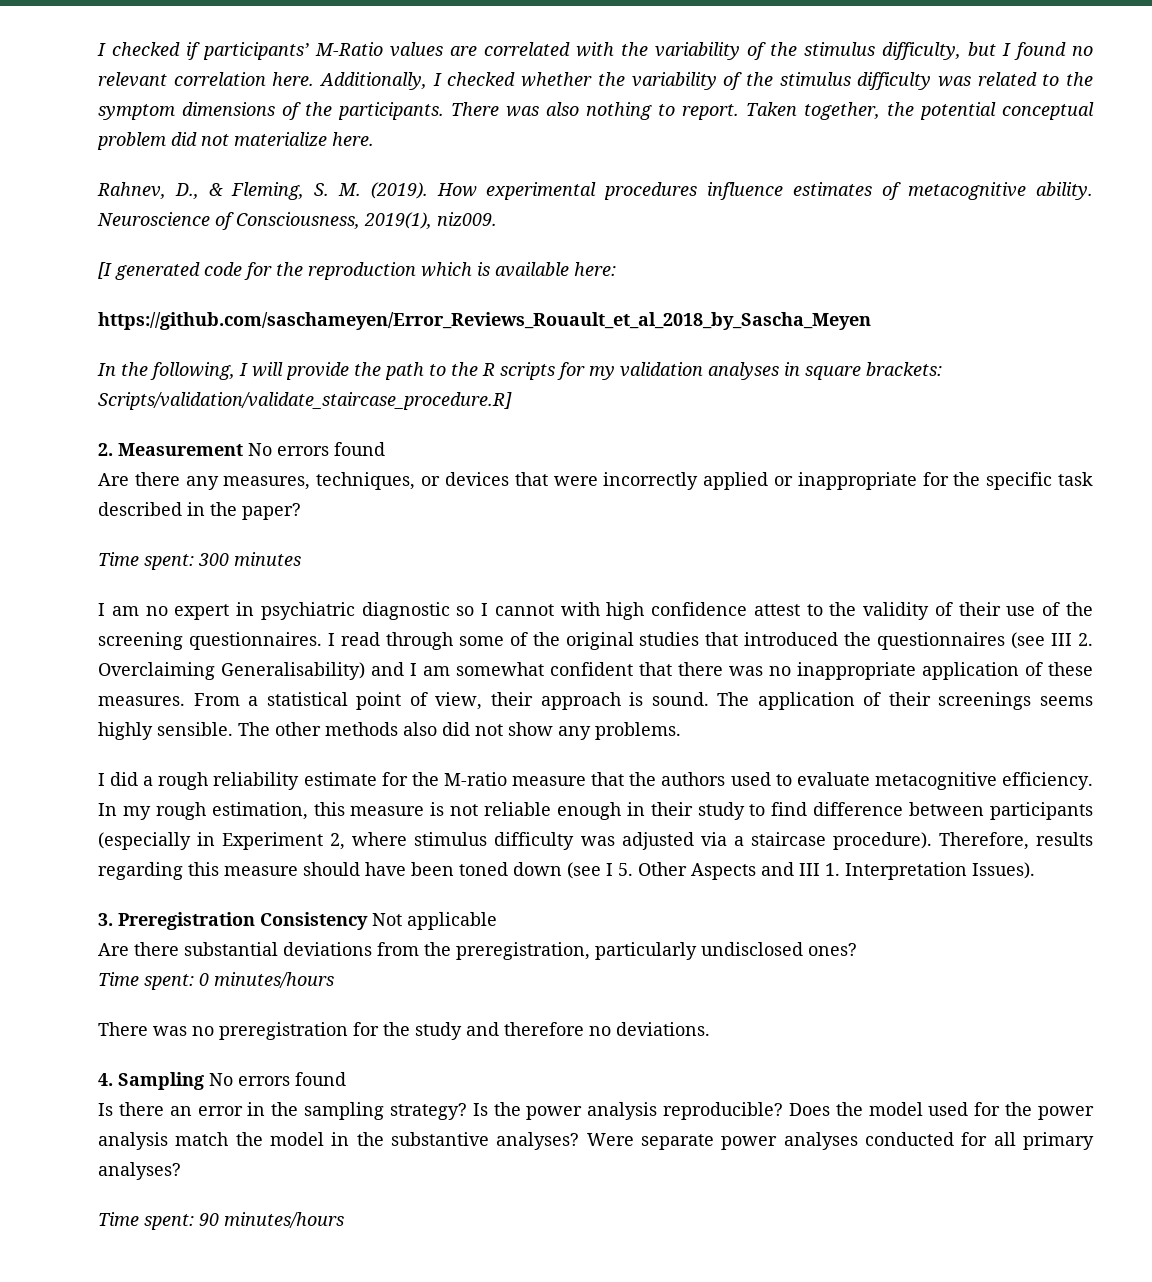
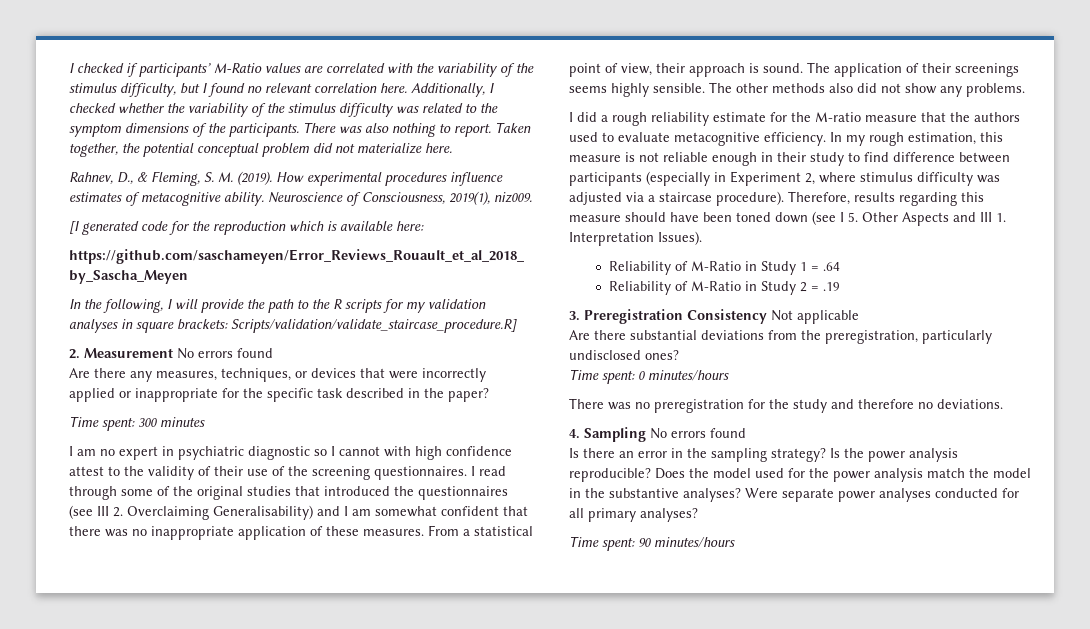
+ Reliability of M-Ratio in Study 1 = .64
+ Reliability of M-Ratio in Study 2 = .19

